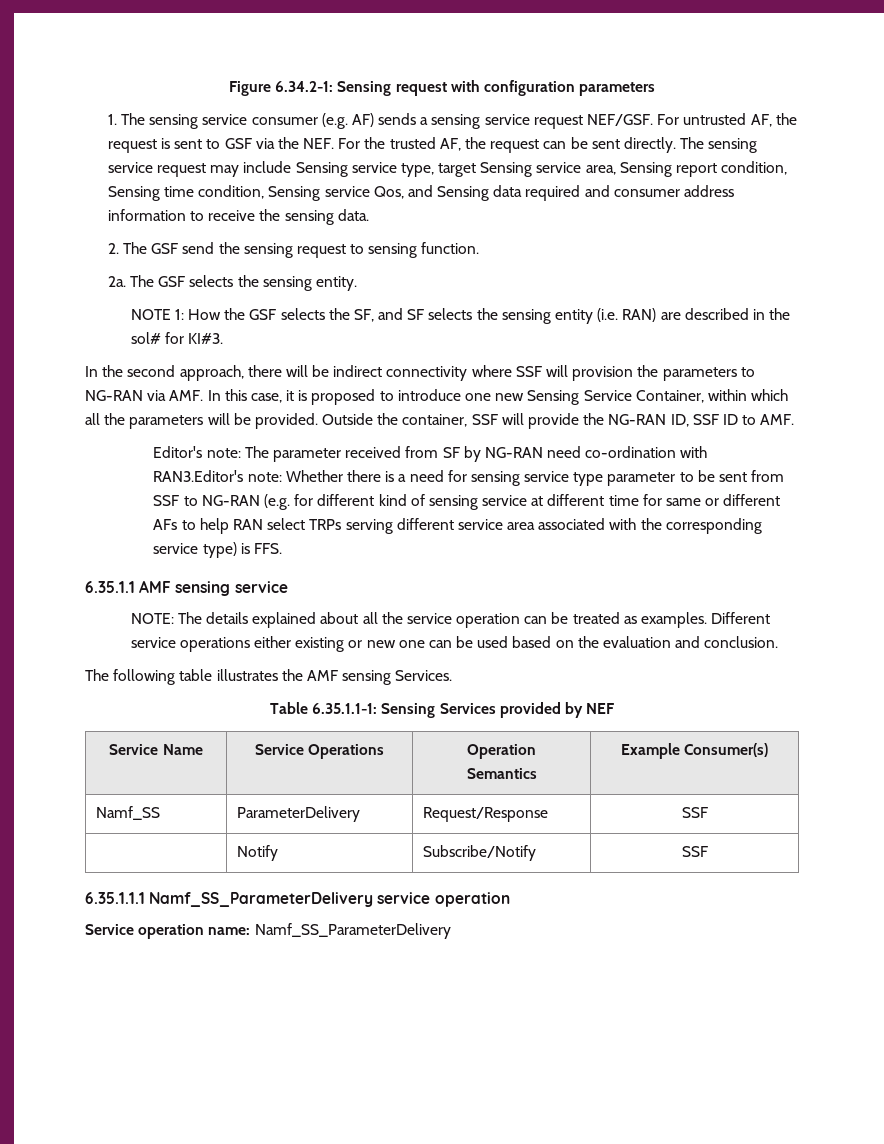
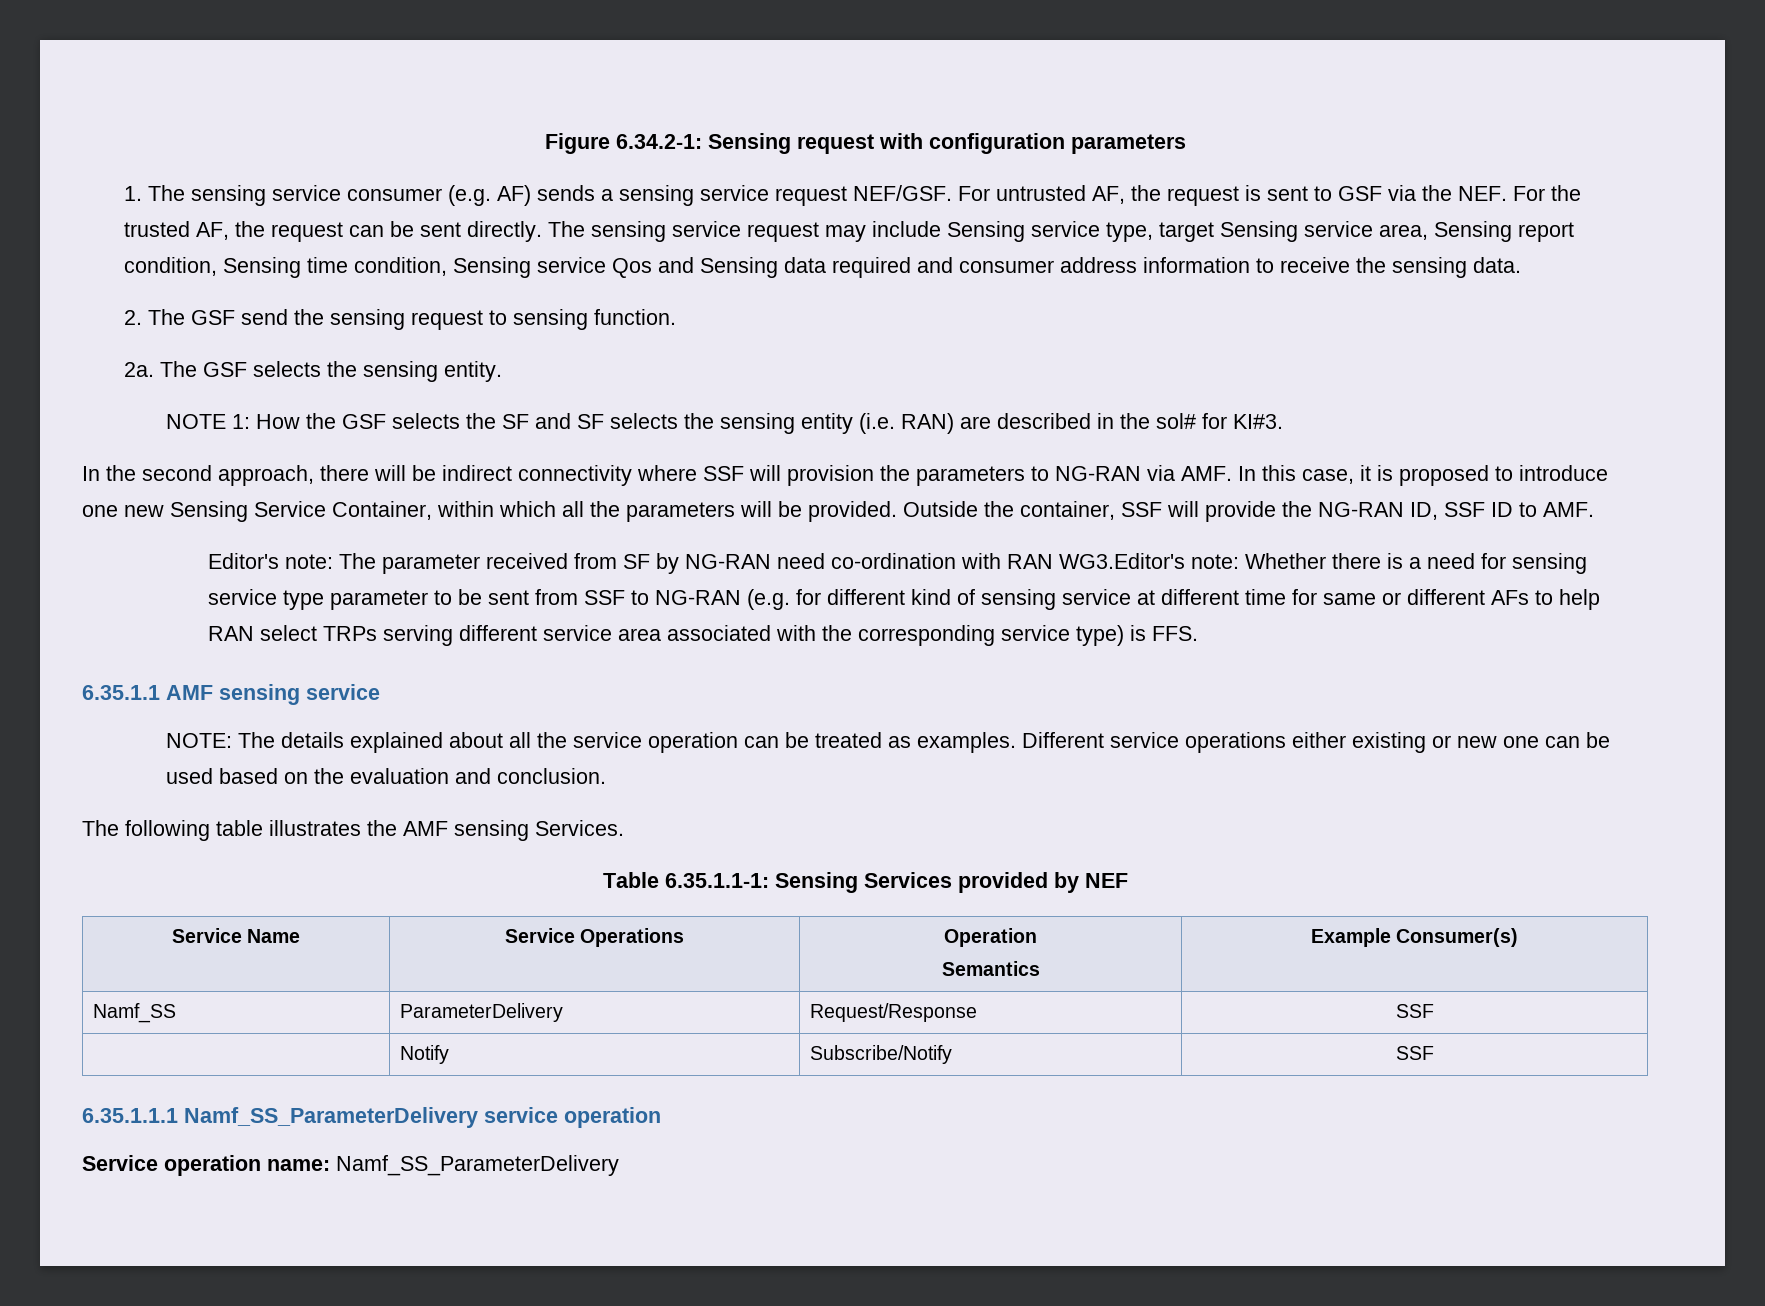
- The sensing service request may include Sensing service type, target Sensing service area, Sensing report condition, Sensing time condition, Sensing service Qos, and Sensing data required and consumer address information to receive the sensing data.
+ The sensing service request may include Sensing service type, target Sensing service area, Sensing report condition, Sensing time condition, Sensing service Qos and Sensing data required and consumer address information to receive the sensing data.
- NOTE 1: How the GSF selects the SF, and SF selects the sensing entity (i.e. RAN) are described in the sol# for KI#3.
+ NOTE 1: How the GSF selects the SF and SF selects the sensing entity (i.e. RAN) are described in the sol# for KI#3.
- The parameter received from SF by NG-RAN need co-ordination with RAN3.Editor's note:
+ The parameter received from SF by NG-RAN need co-ordination with RAN WG3.Editor's note:

